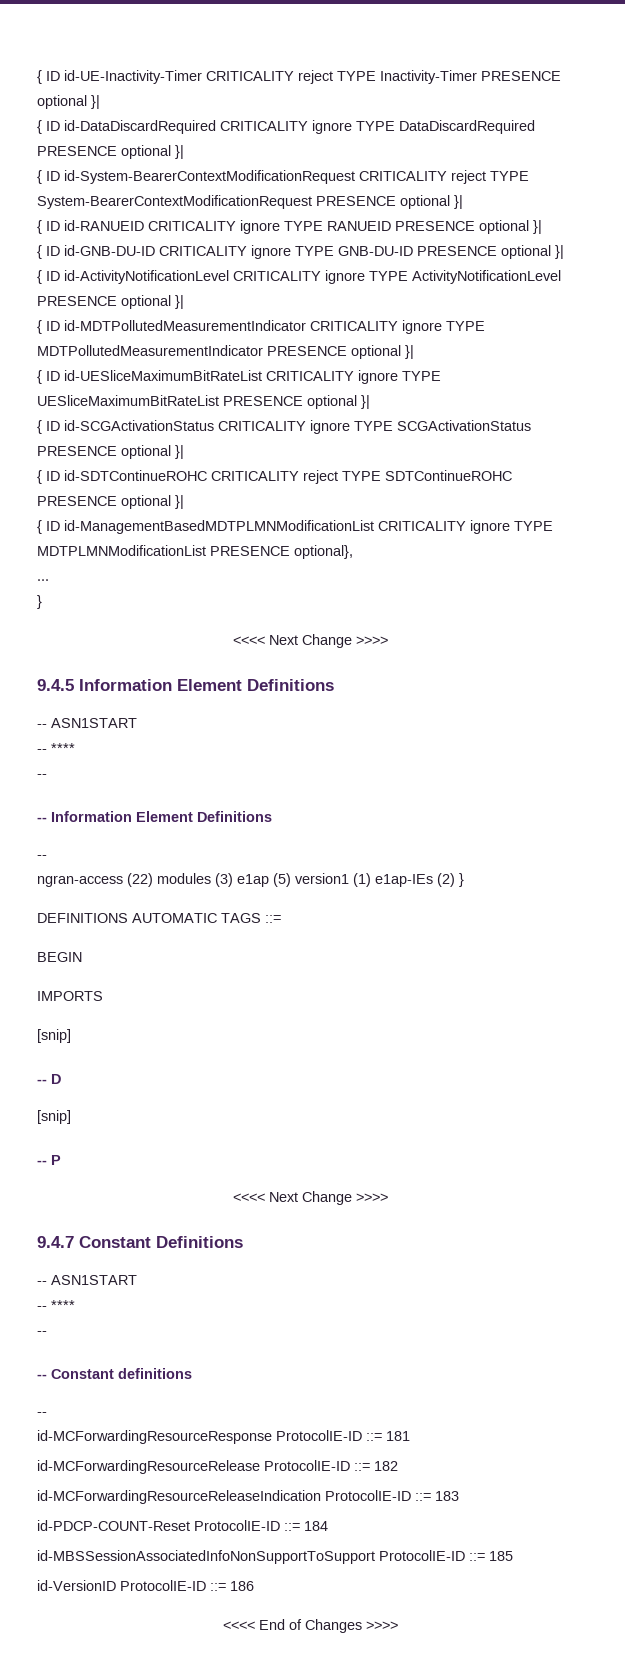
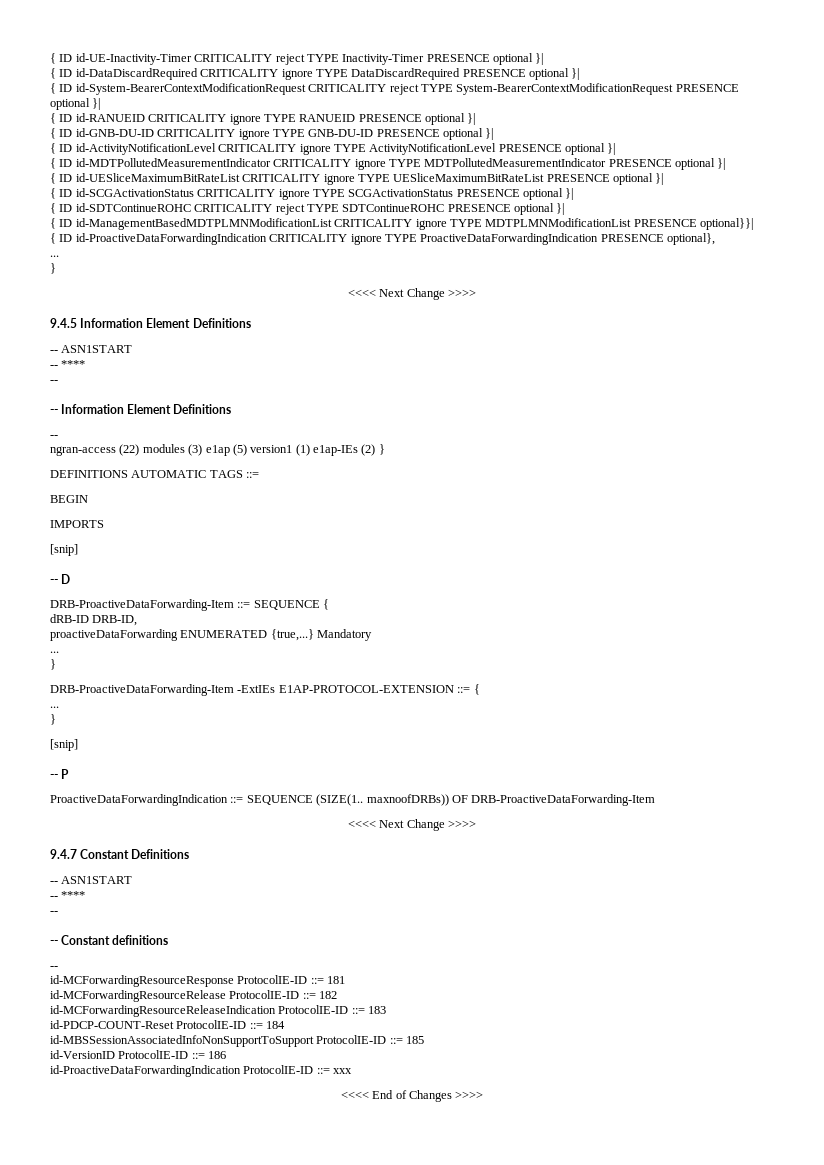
- { ID id-ManagementBasedMDTPLMNModificationList CRITICALITY ignore TYPE MDTPLMNModificationList PRESENCE optional},
+ { ID id-ManagementBasedMDTPLMNModificationList CRITICALITY ignore TYPE MDTPLMNModificationList PRESENCE optional}}|
+ { ID id-ProactiveDataForwardingIndication CRITICALITY ignore TYPE ProactiveDataForwardingIndication PRESENCE optional},
  -- D
+ DRB-ProactiveDataForwarding-Item ::= SEQUENCE {
+ dRB-ID DRB-ID,
+ proactiveDataForwarding ENUMERATED {true,...} Mandatory
+ ...
+ }
+ DRB-ProactiveDataForwarding-Item -ExtIEs E1AP-PROTOCOL-EXTENSION ::= {
+ ...
+ }
  [snip]
  -- P
+ ProactiveDataForwardingIndication ::= SEQUENCE (SIZE(1.. maxnoofDRBs)) OF DRB-ProactiveDataForwarding-Item
+ id-ProactiveDataForwardingIndication ProtocolIE-ID ::= xxx

